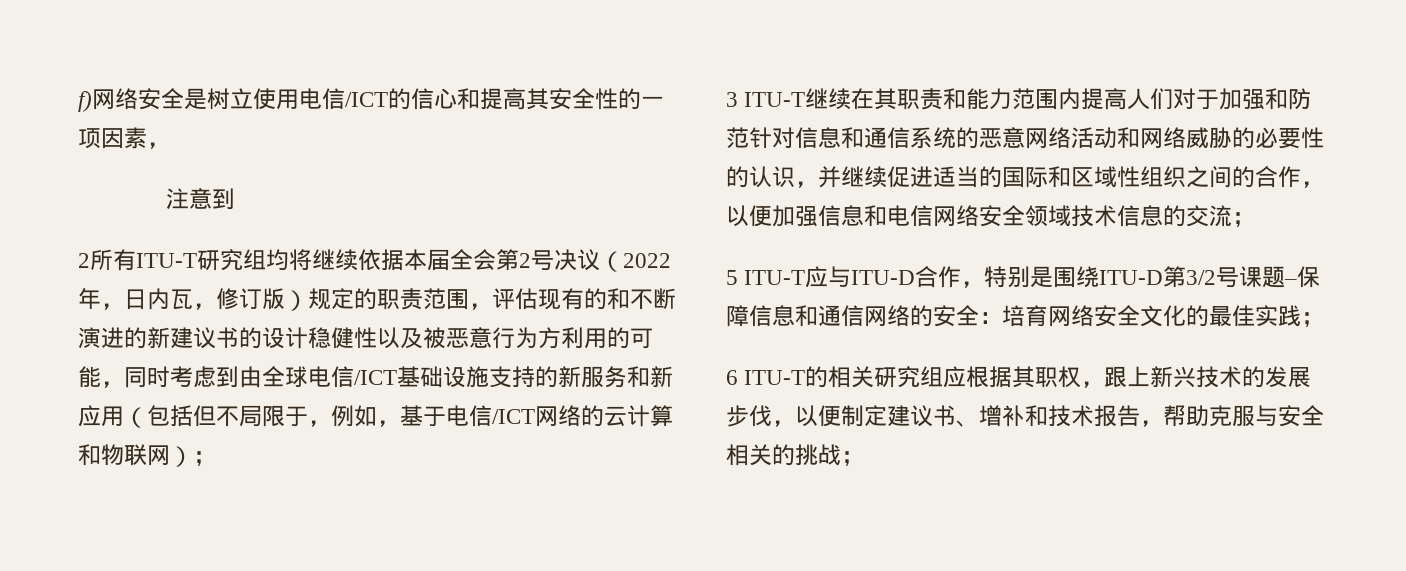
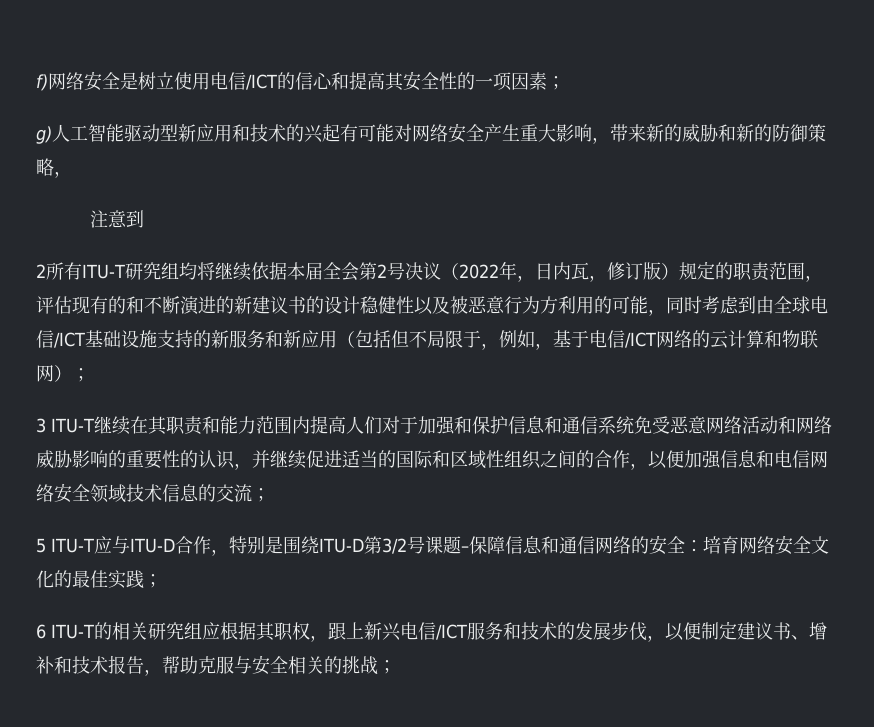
- f)网络安全是树立使用电信/ICT的信心和提高其安全性的一项因素，
+ f)网络安全是树立使用电信/ICT的信心和提高其安全性的一项因素；
+ g)人工智能驱动型新应用和技术的兴起有可能对网络安全产生重大影响，带来新的威胁和新的防御策略，
- 3 ITU-T继续在其职责和能力范围内提高人们对于加强和防范针对信息和通信系统的恶意网络活动和网络威胁的必要性的认识，并继续促进适当的国际和区域性组织之间的合作，以便加强信息和电信网络安全领域技术信息的交流；
+ 3 ITU-T继续在其职责和能力范围内提高人们对于加强和保护信息和通信系统免受恶意网络活动和网络威胁影响的重要性的认识，并继续促进适当的国际和区域性组织之间的合作，以便加强信息和电信网络安全领域技术信息的交流；
- 6 ITU-T的相关研究组应根据其职权，跟上新兴技术的发展步伐，以便制定建议书、增补和技术报告，帮助克服与安全相关的挑战；
+ 6 ITU-T的相关研究组应根据其职权，跟上新兴电信/ICT服务和技术的发展步伐，以便制定建议书、增补和技术报告，帮助克服与安全相关的挑战；

